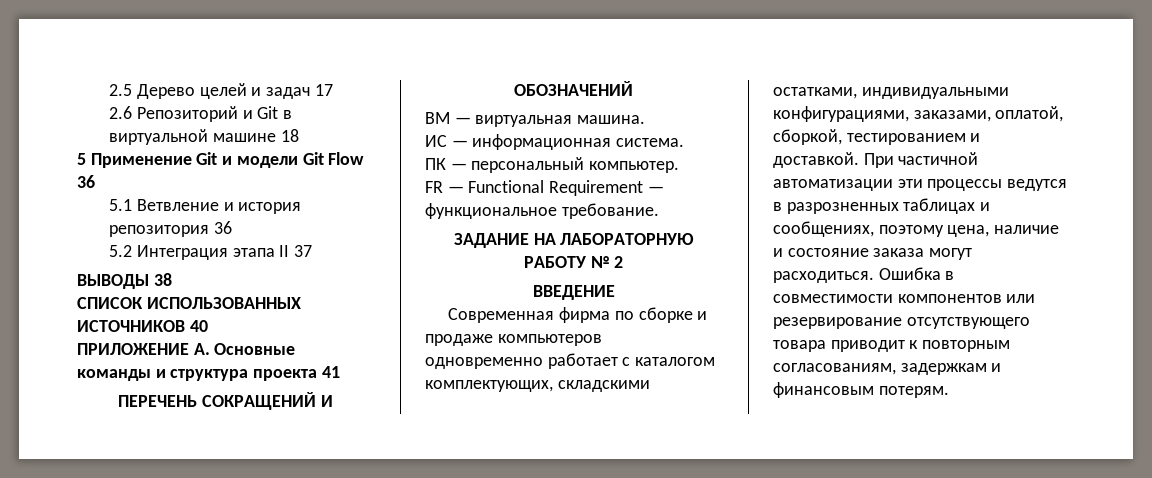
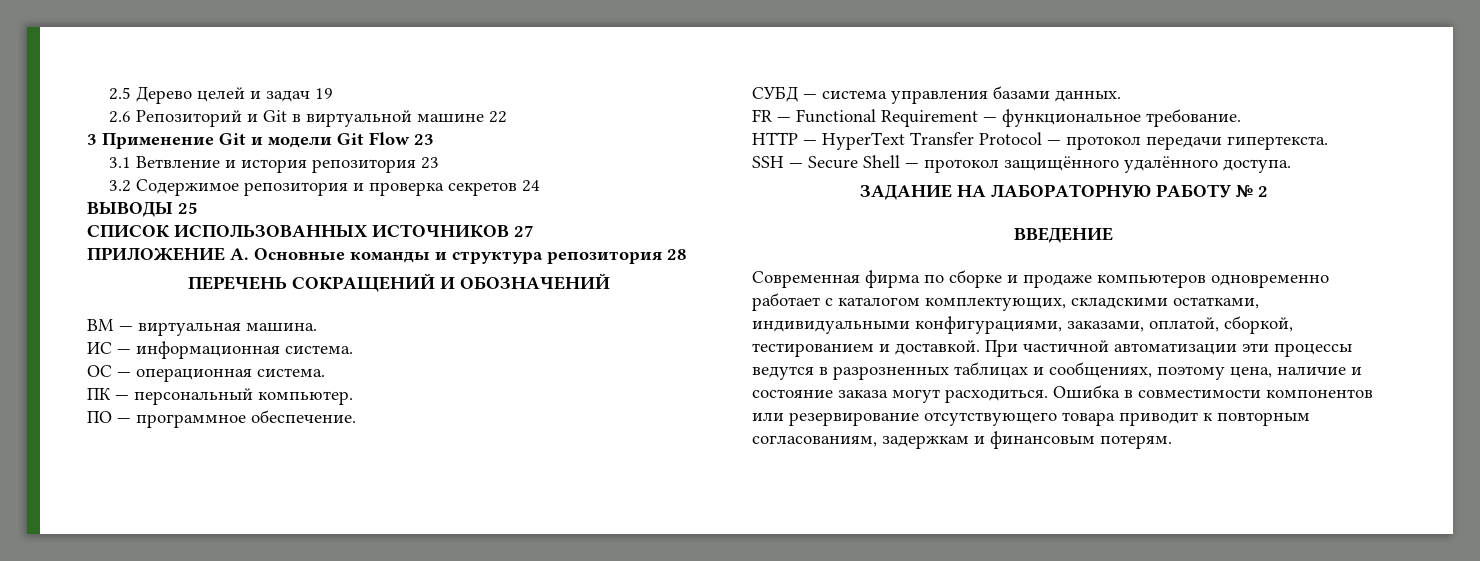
- 2.5 Дерево целей и задач 17
+ 2.5 Дерево целей и задач 19
- 2.6 Репозиторий и Git в виртуальной машине 18
- 5 Применение Git и модели Git Flow 36
- 5.1 Ветвление и история репозитория 36
- 5.2 Интеграция этапа II 37
+ 2.6 Репозиторий и Git в виртуальной машине 22
+ 3 Применение Git и модели Git Flow 23
+ 3.1 Ветвление и история репозитория 23
+ 3.2 Содержимое репозитория и проверка секретов 24
- ВЫВОДЫ 38
+ ВЫВОДЫ 25
- СПИСОК ИСПОЛЬЗОВАННЫХ ИСТОЧНИКОВ 40
+ СПИСОК ИСПОЛЬЗОВАННЫХ ИСТОЧНИКОВ 27
- ПРИЛОЖЕНИЕ А. Основные команды и структура проекта 41
+ ПРИЛОЖЕНИЕ А. Основные команды и структура репозитория 28
+ ОС — операционная система.
+ ПО — программное обеспечение.
+ СУБД — система управления базами данных.
+ HTTP — HyperText Transfer Protocol — протокол передачи гипертекста.
+ SSH — Secure Shell — протокол защищённого удалённого доступа.

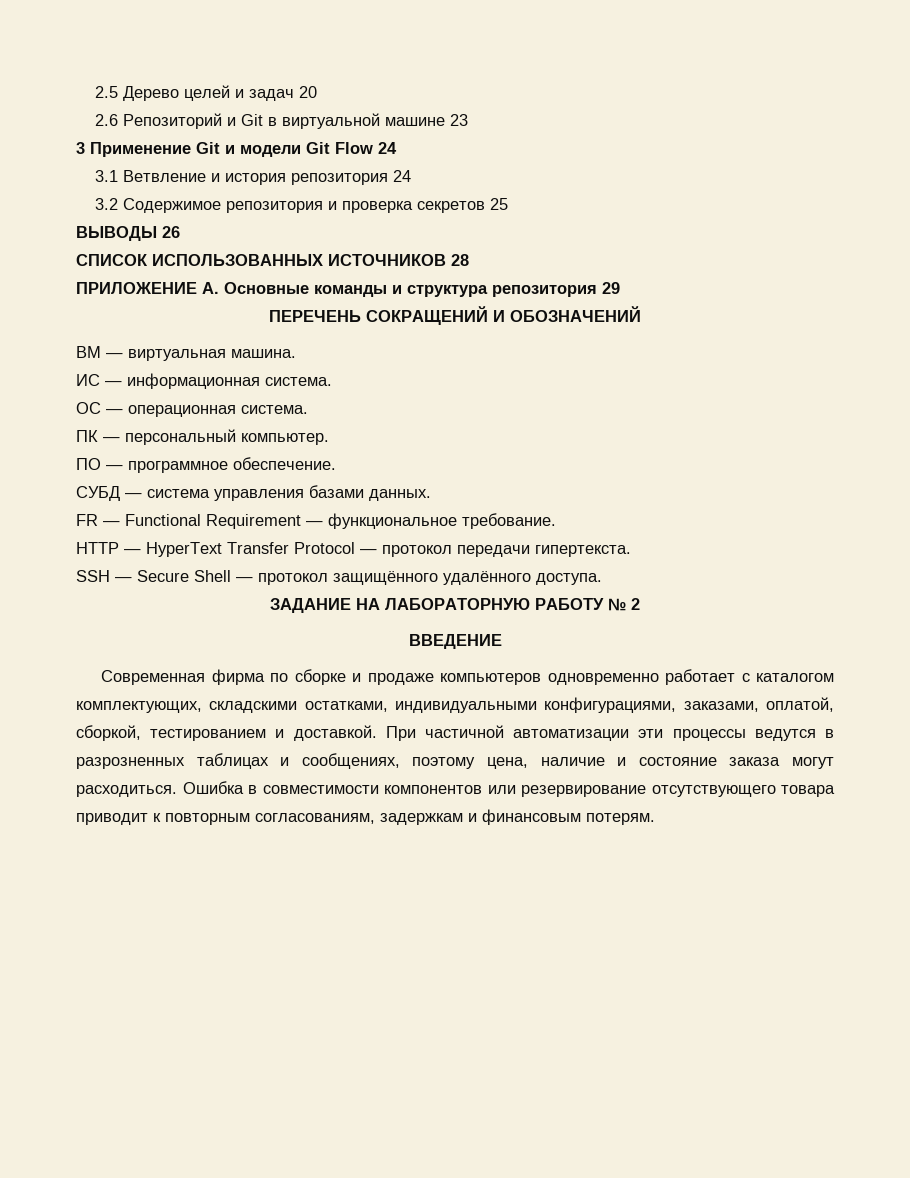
- 2.5 Дерево целей и задач 19
+ 2.5 Дерево целей и задач 20
- 2.6 Репозиторий и Git в виртуальной машине 22
+ 2.6 Репозиторий и Git в виртуальной машине 23
- 3 Применение Git и модели Git Flow 23
+ 3 Применение Git и модели Git Flow 24
- 3.1 Ветвление и история репозитория 23
+ 3.1 Ветвление и история репозитория 24
- 3.2 Содержимое репозитория и проверка секретов 24
+ 3.2 Содержимое репозитория и проверка секретов 25
- ВЫВОДЫ 25
+ ВЫВОДЫ 26
- СПИСОК ИСПОЛЬЗОВАННЫХ ИСТОЧНИКОВ 27
+ СПИСОК ИСПОЛЬЗОВАННЫХ ИСТОЧНИКОВ 28
- ПРИЛОЖЕНИЕ А. Основные команды и структура репозитория 28
+ ПРИЛОЖЕНИЕ А. Основные команды и структура репозитория 29

